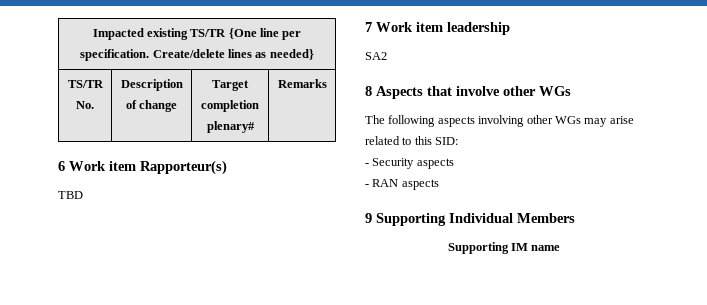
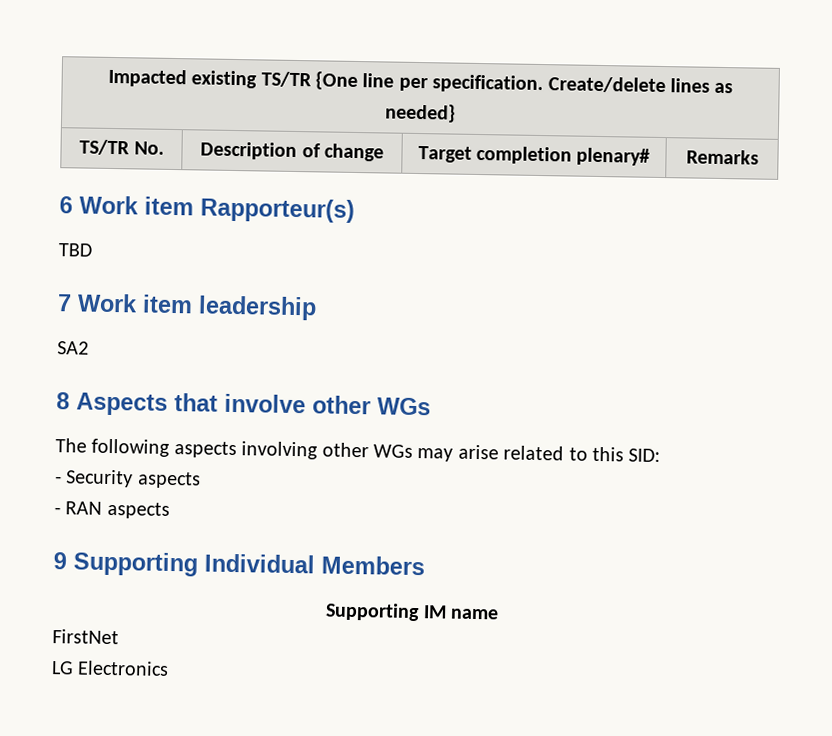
+ FirstNet
+ LG Electronics

